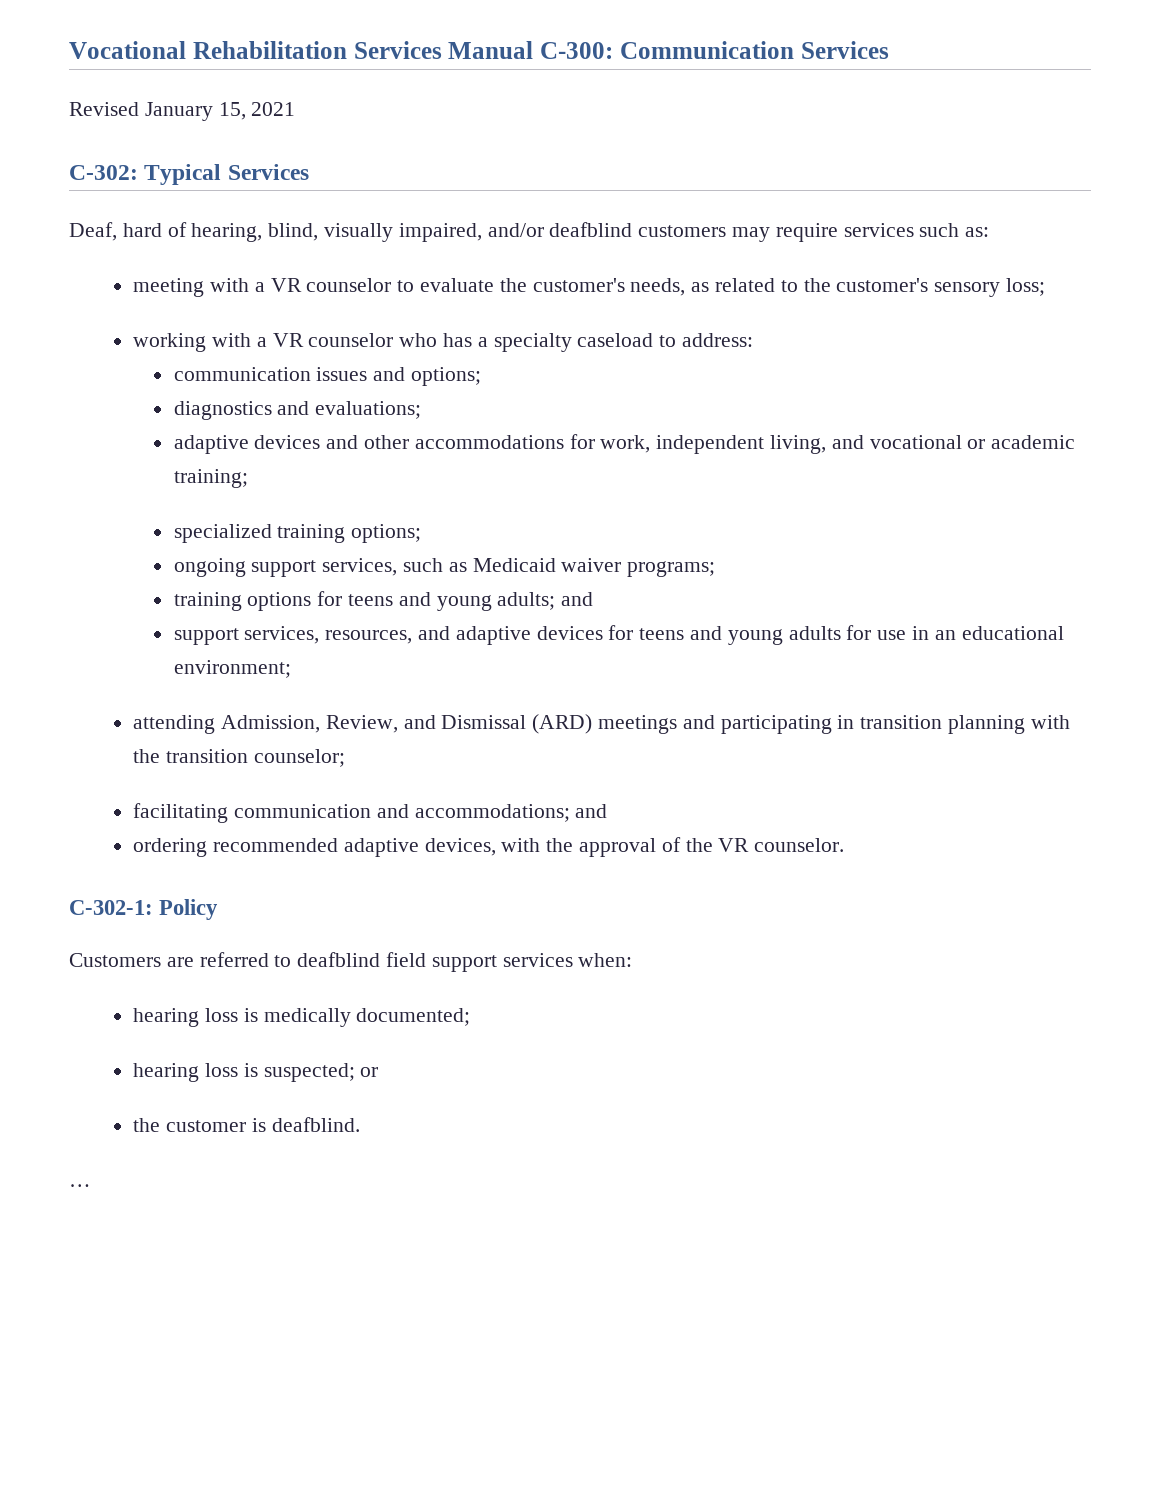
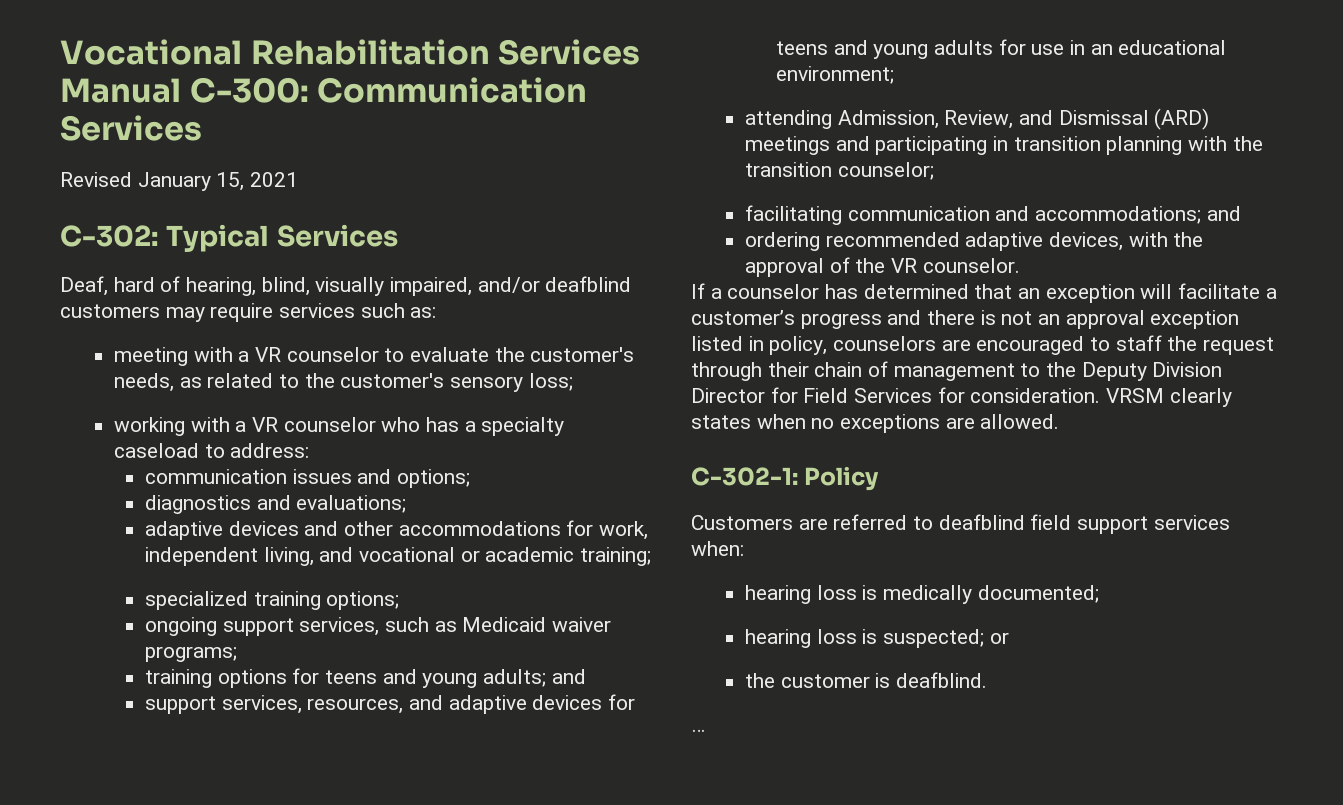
+ If a counselor has determined that an exception will facilitate a customer’s progress and there is not an approval exception listed in policy, counselors are encouraged to staff the request through their chain of management to the Deputy Division Director for Field Services for consideration. VRSM clearly states when no exceptions are allowed.

